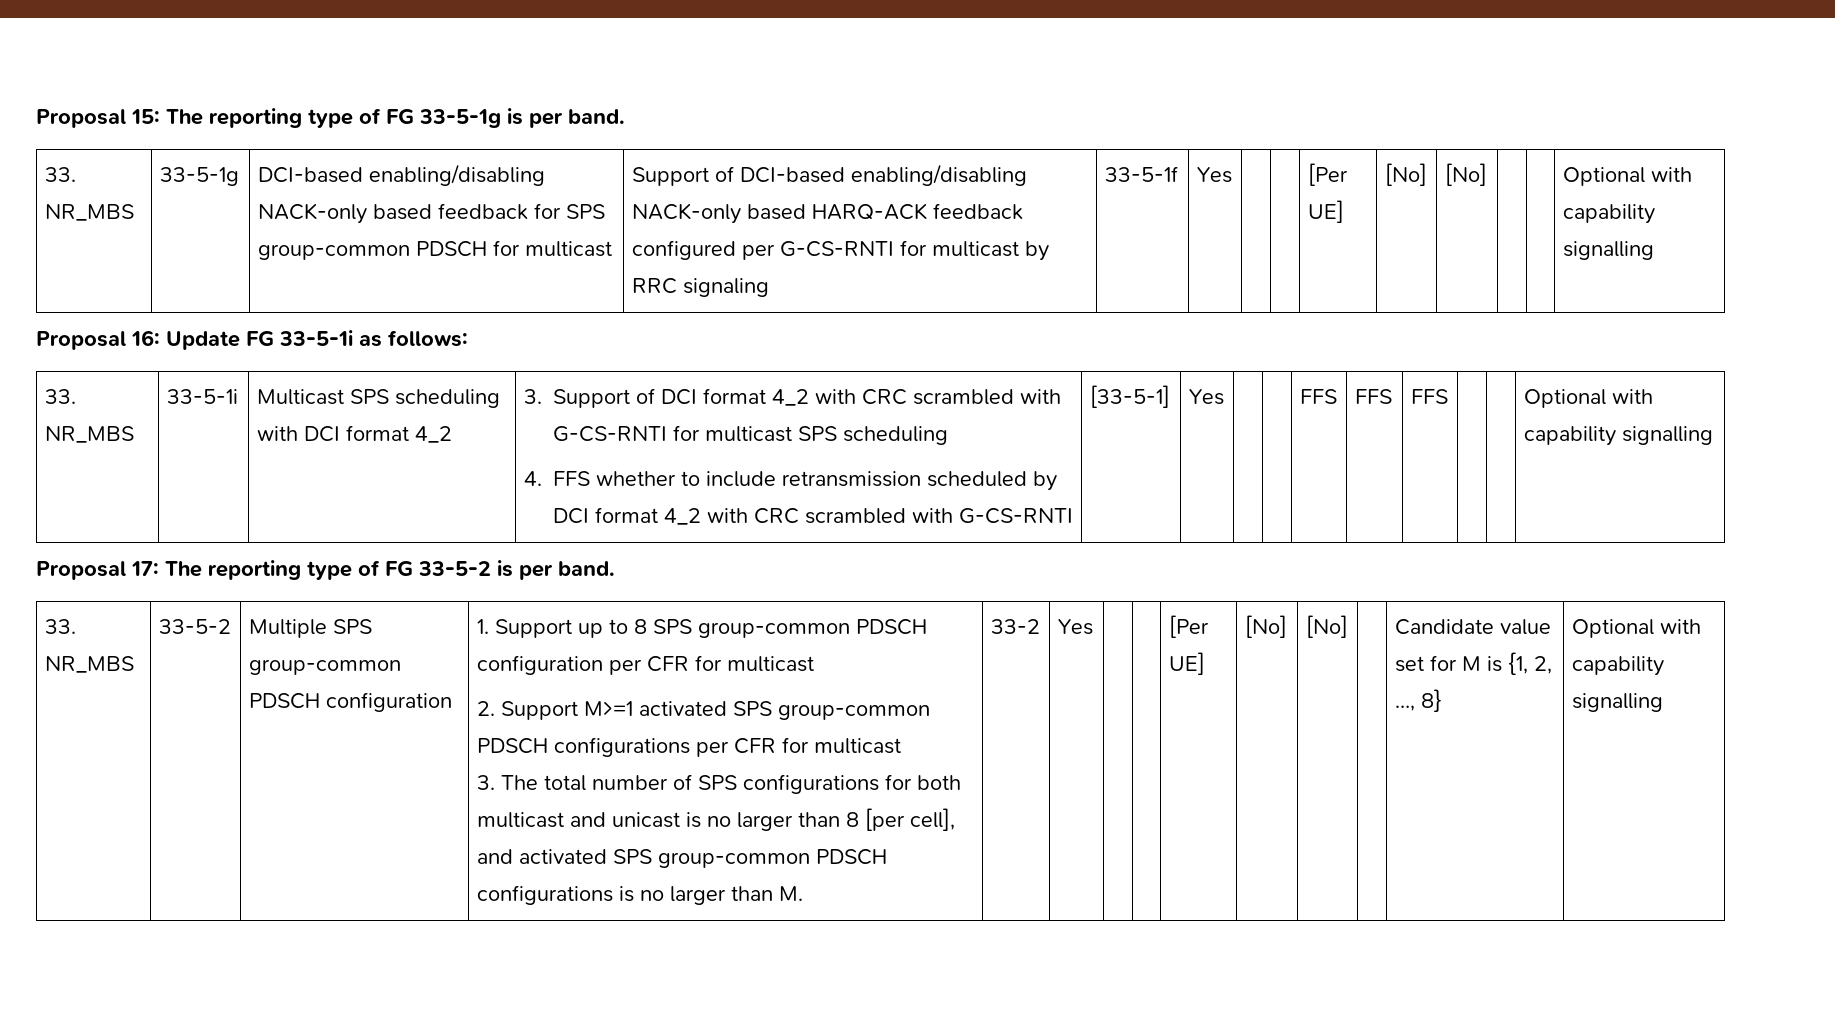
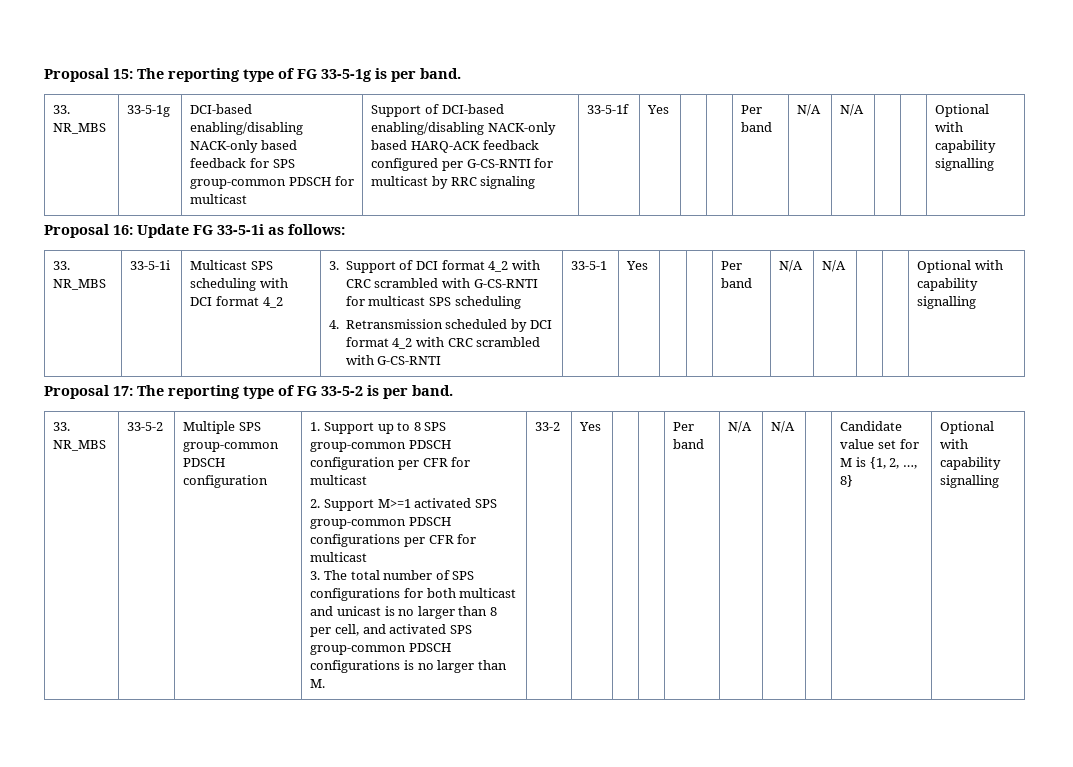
- 33. NR_MBS | 33-5-1g | DCI-based enabling/disabling NACK-only based feedback for SPS group-common PDSCH for multicast | Support of DCI-based enabling/disabling NACK-only based HARQ-ACK feedback configured per G-CS-RNTI for multicast by RRC signaling | 33-5-1f | Yes | | | [Per UE] | [No] | [No] | | | Optional with capability signalling
+ 33. NR_MBS | 33-5-1g | DCI-based enabling/disabling NACK-only based feedback for SPS group-common PDSCH for multicast | Support of DCI-based enabling/disabling NACK-only based HARQ-ACK feedback configured per G-CS-RNTI for multicast by RRC signaling | 33-5-1f | Yes | | | Per band | N/A | N/A | | | Optional with capability signalling
- 4. FFS whether to include retransmission scheduled by DCI format 4_2 with CRC scrambled with G-CS-RNTI
+ 4. Retransmission scheduled by DCI format 4_2 with CRC scrambled with G-CS-RNTI
- [33-5-1] | Yes | | | FFS | FFS | FFS
+ 33-5-1 | Yes | | | Per band | N/A | N/A
- 3. The total number of SPS configurations for both multicast and unicast is no larger than 8 [per cell], and activated SPS group-common PDSCH configurations is no larger than M.
+ 3. The total number of SPS configurations for both multicast and unicast is no larger than 8 per cell, and activated SPS group-common PDSCH configurations is no larger than M.
- 33-2 | Yes | | | [Per UE] | [No] | [No]
+ 33-2 | Yes | | | Per band | N/A | N/A

